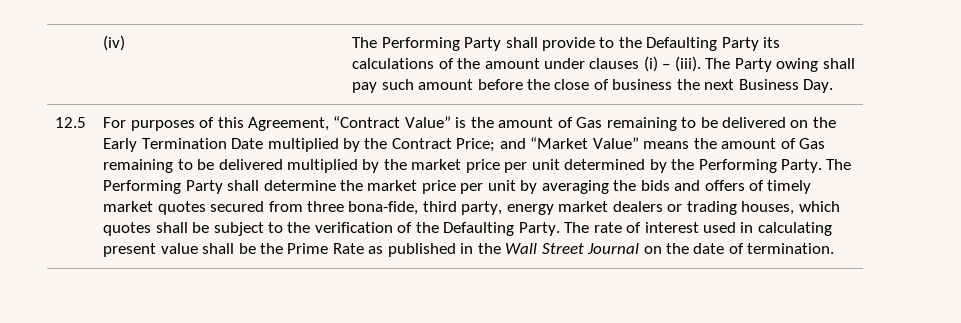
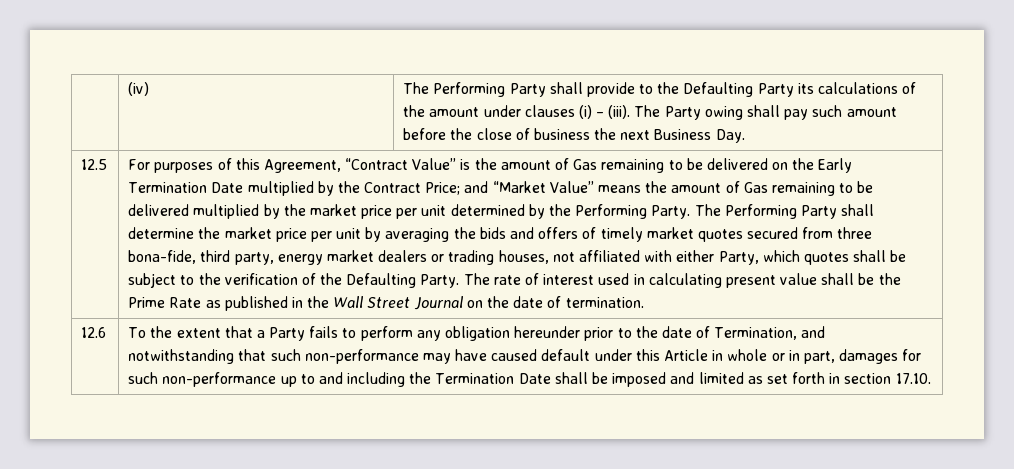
- The Performing Party shall determine the market price per unit by averaging the bids and offers of timely market quotes secured from three bona-fide, third party, energy market dealers or trading houses, which quotes shall be subject to the verification of the Defaulting Party.
+ The Performing Party shall determine the market price per unit by averaging the bids and offers of timely market quotes secured from three bona-fide, third party, energy market dealers or trading houses, not affiliated with either Party, which quotes shall be subject to the verification of the Defaulting Party.
+ 12.6 | To the extent that a Party fails to perform any obligation hereunder prior to the date of Termination, and notwithstanding that such non-performance may have caused default under this Article in whole or in part, damages for such non-performance up to and including the Termination Date shall be imposed and limited as set forth in section 17.10.

